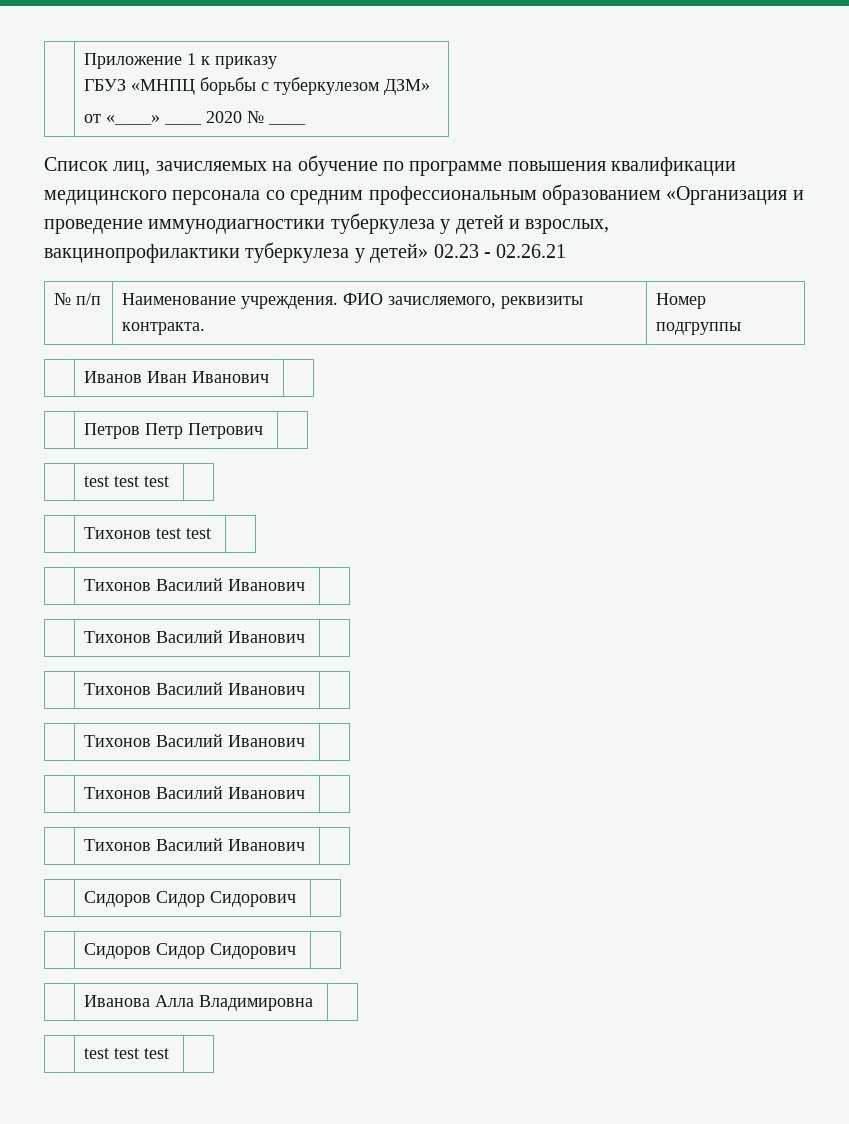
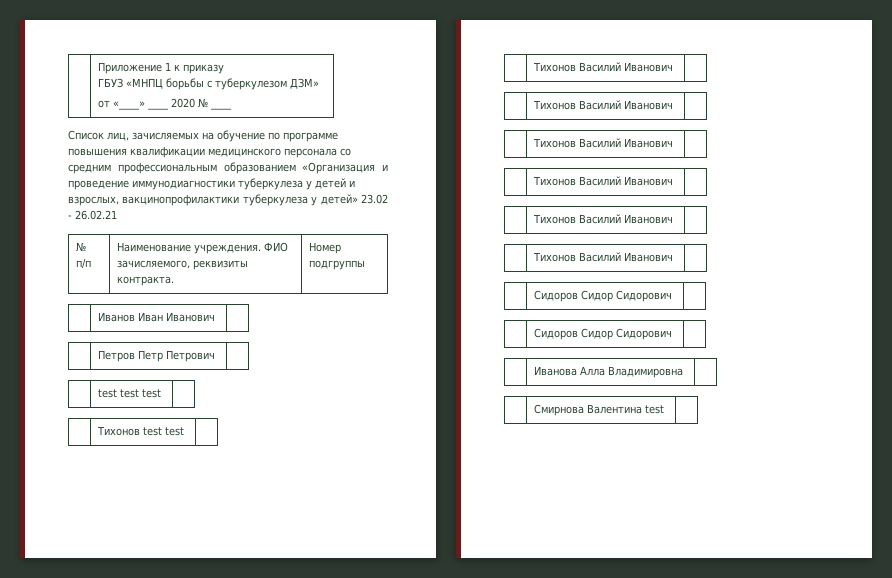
- Список лиц, зачисляемых на обучение по программе повышения квалификации медицинского персонала со средним профессиональным образованием «Организация и проведение иммунодиагностики туберкулеза у детей и взрослых, вакцинопрофилактики туберкулеза у детей» 02.23 - 02.26.21
+ Список лиц, зачисляемых на обучение по программе повышения квалификации медицинского персонала со средним профессиональным образованием «Организация и проведение иммунодиагностики туберкулеза у детей и взрослых, вакцинопрофилактики туберкулеза у детей» 23.02 - 26.02.21
  | Иванова Алла Владимировна |
- | test test test |
+ | Смирнова Валентина test |

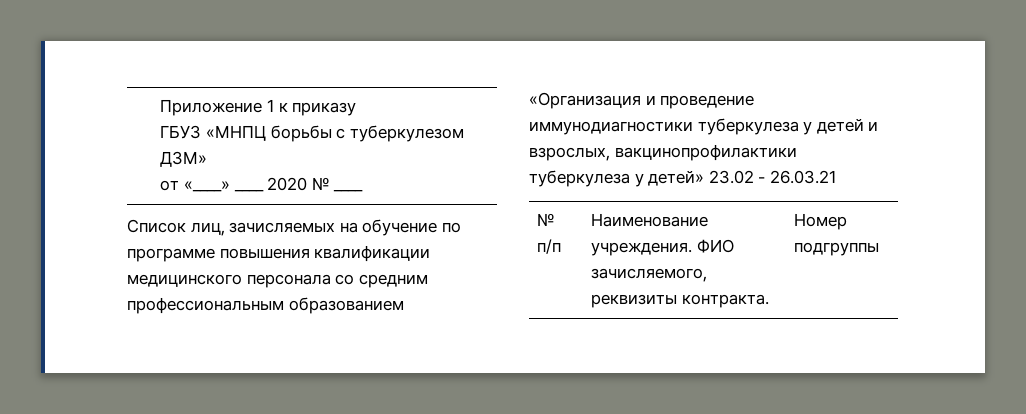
- Список лиц, зачисляемых на обучение по программе повышения квалификации медицинского персонала со средним профессиональным образованием «Организация и проведение иммунодиагностики туберкулеза у детей и взрослых, вакцинопрофилактики туберкулеза у детей» 23.02 - 26.02.21
+ Список лиц, зачисляемых на обучение по программе повышения квалификации медицинского персонала со средним профессиональным образованием «Организация и проведение иммунодиагностики туберкулеза у детей и взрослых, вакцинопрофилактики туберкулеза у детей» 23.02 - 26.03.21
- | Иванов Иван Иванович |
- | Петров Петр Петрович |
- | test test test |
- | Тихонов test test |
- | Тихонов Василий Иванович |
- | Тихонов Василий Иванович |
- | Тихонов Василий Иванович |
- | Тихонов Василий Иванович |
- | Тихонов Василий Иванович |
- | Тихонов Василий Иванович |
- | Сидоров Сидор Сидорович |
- | Сидоров Сидор Сидорович |
- | Иванова Алла Владимировна |
- | Смирнова Валентина test |

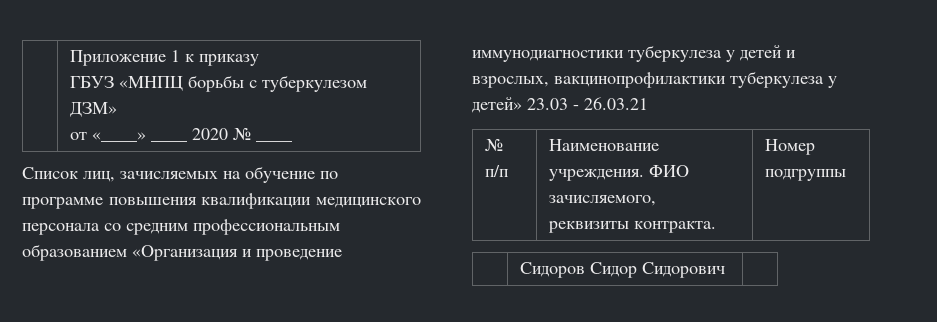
- Список лиц, зачисляемых на обучение по программе повышения квалификации медицинского персонала со средним профессиональным образованием «Организация и проведение иммунодиагностики туберкулеза у детей и взрослых, вакцинопрофилактики туберкулеза у детей» 23.02 - 26.03.21
+ Список лиц, зачисляемых на обучение по программе повышения квалификации медицинского персонала со средним профессиональным образованием «Организация и проведение иммунодиагностики туберкулеза у детей и взрослых, вакцинопрофилактики туберкулеза у детей» 23.03 - 26.03.21
+ | Сидоров Сидор Сидорович |

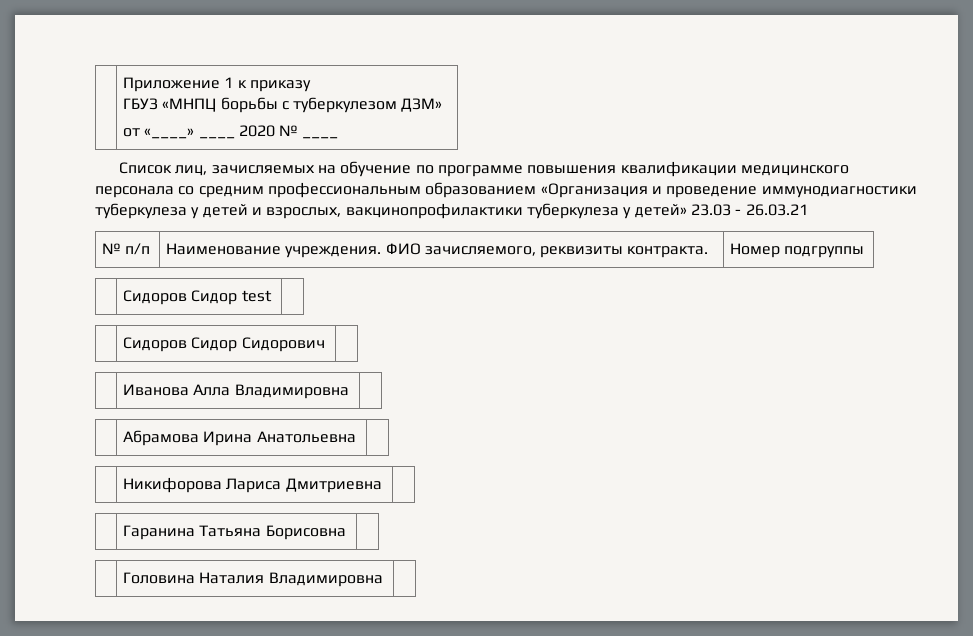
+ | Сидоров Сидор test |
+ | Иванова Алла Владимировна |
+ | Абрамова Ирина Анатольевна |
+ | Никифорова Лариса Дмитриевна |
+ | Гаранина Татьяна Борисовна |
+ | Головина Наталия Владимировна |

